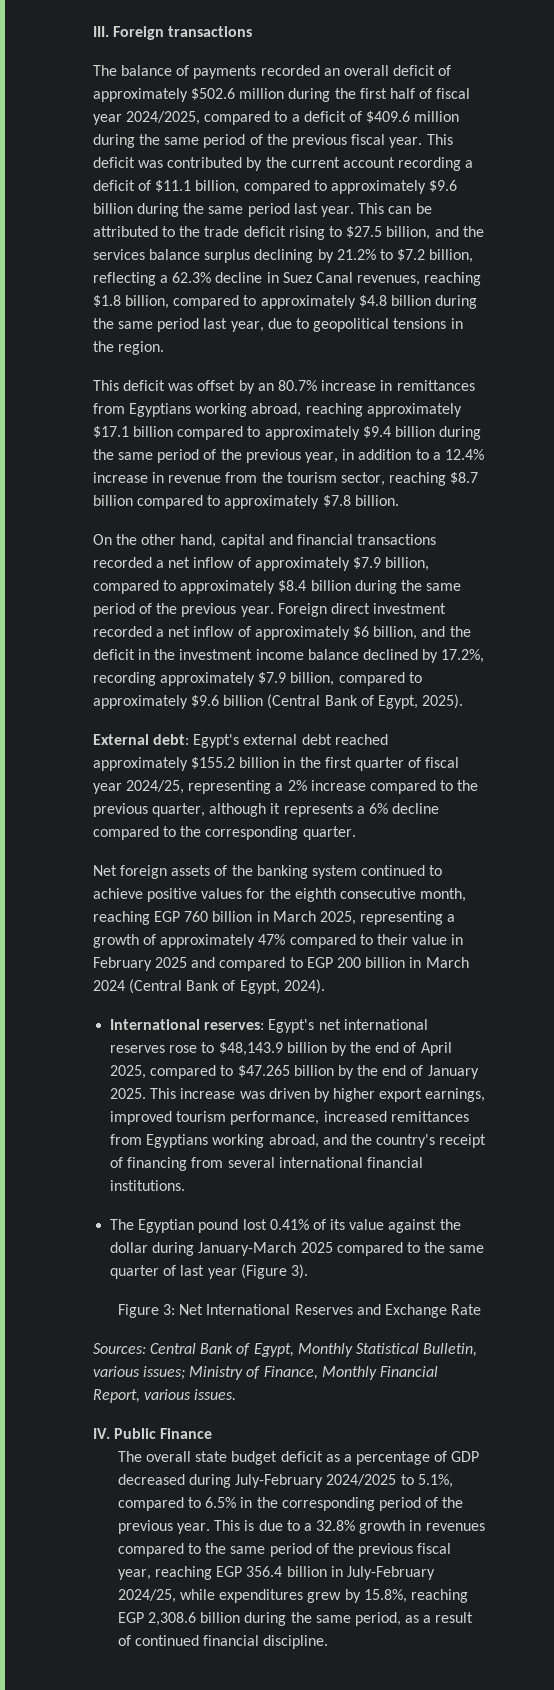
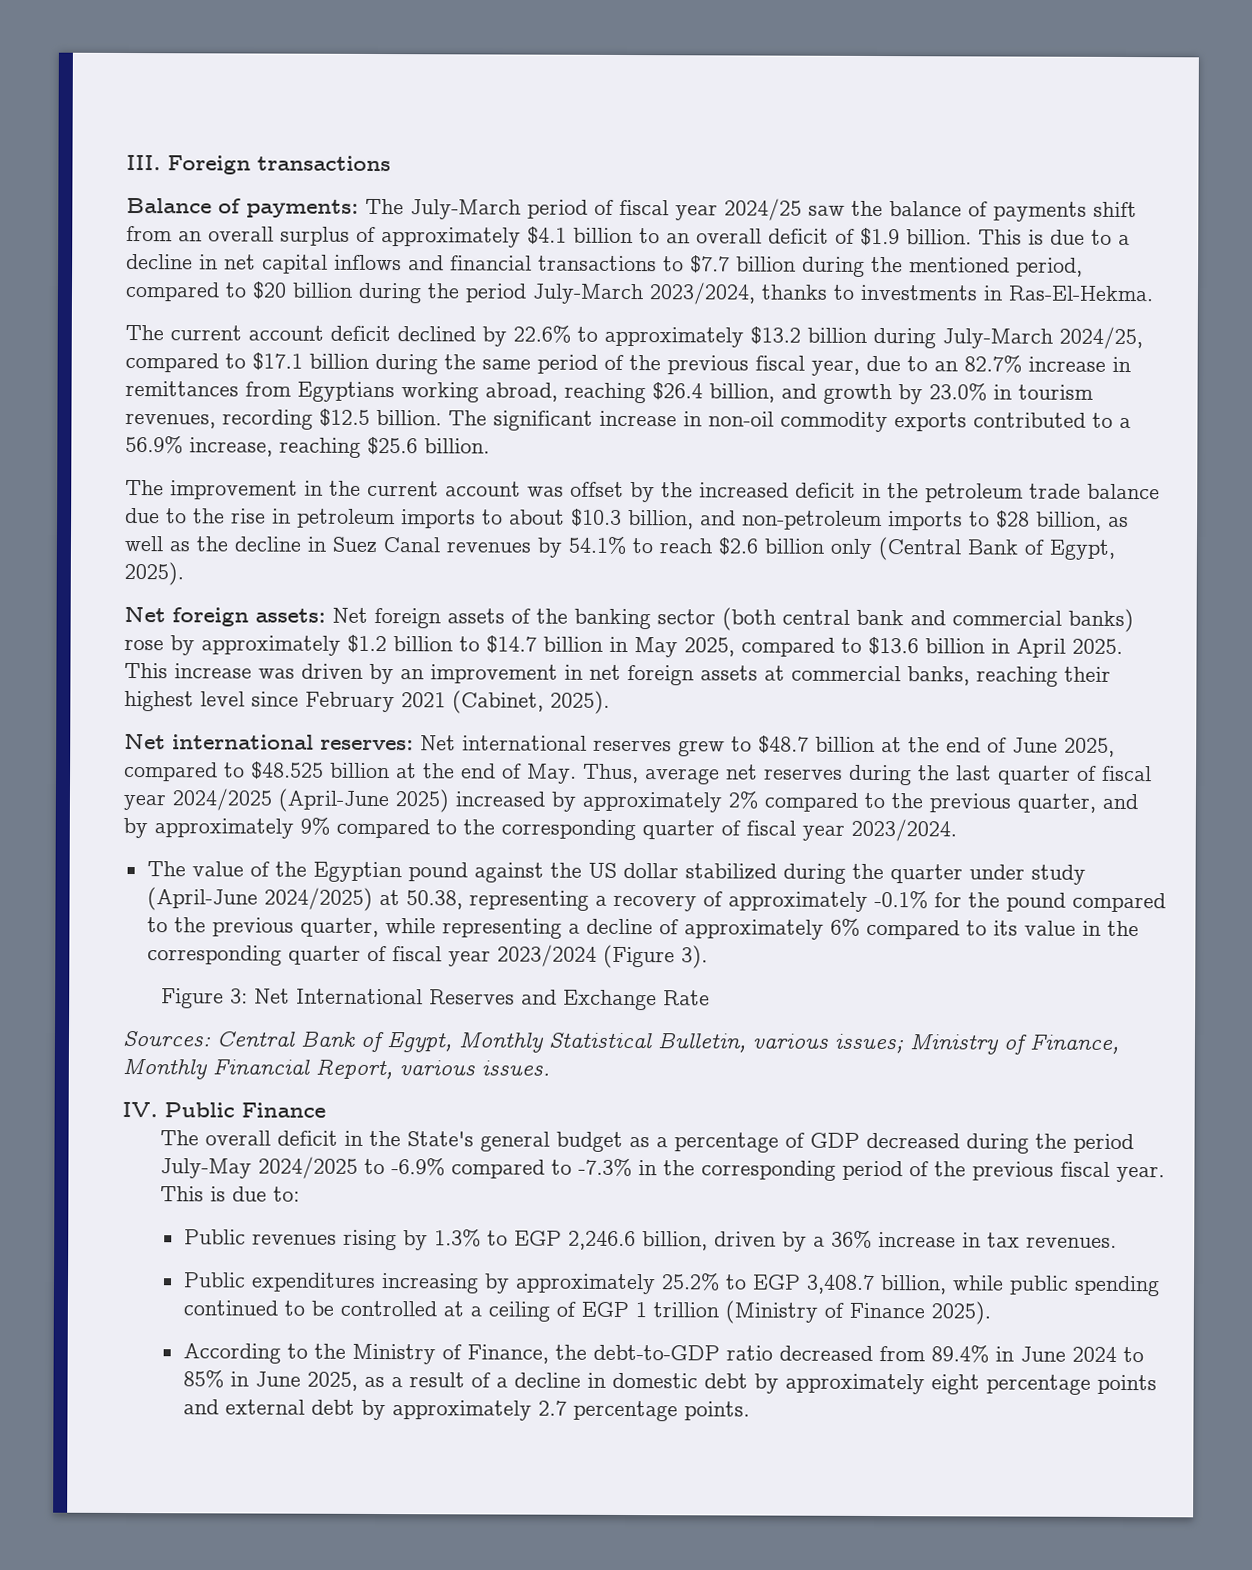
- The balance of payments recorded an overall deficit of approximately $502.6 million during the first half of fiscal year 2024/2025, compared to a deficit of $409.6 million during the same period of the previous fiscal year. This deficit was contributed by the current account recording a deficit of $11.1 billion, compared to approximately $9.6 billion during the same period last year. This can be attributed to the trade deficit rising to $27.5 billion, and the services balance surplus declining by 21.2% to $7.2 billion, reflecting a 62.3% decline in Suez Canal revenues, reaching $1.8 billion, compared to approximately $4.8 billion during the same period last year, due to geopolitical tensions in the region.
- This deficit was offset by an 80.7% increase in remittances from Egyptians working abroad, reaching approximately $17.1 billion compared to approximately $9.4 billion during the same period of the previous year, in addition to a 12.4% increase in revenue from the tourism sector, reaching $8.7 billion compared to approximately $7.8 billion.
- On the other hand, capital and financial transactions recorded a net inflow of approximately $7.9 billion, compared to approximately $8.4 billion during the same period of the previous year. Foreign direct investment recorded a net inflow of approximately $6 billion, and the deficit in the investment income balance declined by 17.2%, recording approximately $7.9 billion, compared to approximately $9.6 billion (Central Bank of Egypt, 2025).
+ Balance of payments: The July-March period of fiscal year 2024/25 saw the balance of payments shift from an overall surplus of approximately $4.1 billion to an overall deficit of $1.9 billion. This is due to a decline in net capital inflows and financial transactions to $7.7 billion during the mentioned period, compared to $20 billion during the period July-March 2023/2024, thanks to investments in Ras-El-Hekma.
+ The current account deficit declined by 22.6% to approximately $13.2 billion during July-March 2024/25, compared to $17.1 billion during the same period of the previous fiscal year, due to an 82.7% increase in remittances from Egyptians working abroad, reaching $26.4 billion, and growth by 23.0% in tourism revenues, recording $12.5 billion. The significant increase in non-oil commodity exports contributed to a 56.9% increase, reaching $25.6 billion.
+ The improvement in the current account was offset by the increased deficit in the petroleum trade balance due to the rise in petroleum imports to about $10.3 billion, and non-petroleum imports to $28 billion, as well as the decline in Suez Canal revenues by 54.1% to reach $2.6 billion only (Central Bank of Egypt, 2025).
- External debt: Egypt's external debt reached approximately $155.2 billion in the first quarter of fiscal year 2024/25, representing a 2% increase compared to the previous quarter, although it represents a 6% decline compared to the corresponding quarter.
- Net foreign assets of the banking system continued to achieve positive values for the eighth consecutive month, reaching EGP 760 billion in March 2025, representing a growth of approximately 47% compared to their value in February 2025 and compared to EGP 200 billion in March 2024 (Central Bank of Egypt, 2024).
- International reserves: Egypt's net international reserves rose to $48,143.9 billion by the end of April 2025, compared to $47.265 billion by the end of January 2025.
+ Net foreign assets: Net foreign assets of the banking sector (both central bank and commercial banks) rose by approximately $1.2 billion to $14.7 billion in May 2025, compared to $13.6 billion in April 2025.
- This increase was driven by higher export earnings, improved tourism performance, increased remittances from Egyptians working abroad, and the country's receipt of financing from several international financial institutions.
- The Egyptian pound lost 0.41% of its value against the dollar during January-March 2025 compared to the same quarter of last year (Figure 3).
+ This increase was driven by an improvement in net foreign assets at commercial banks, reaching their highest level since February 2021 (Cabinet, 2025).
+ Net international reserves: Net international reserves grew to $48.7 billion at the end of June 2025, compared to $48.525 billion at the end of May. Thus, average net reserves during the last quarter of fiscal year 2024/2025 (April-June 2025) increased by approximately 2% compared to the previous quarter, and by approximately 9% compared to the corresponding quarter of fiscal year 2023/2024.
+ The value of the Egyptian pound against the US dollar stabilized during the quarter under study (April-June 2024/2025) at 50.38, representing a recovery of approximately -0.1% for the pound compared to the previous quarter, while representing a decline of approximately 6% compared to its value in the corresponding quarter of fiscal year 2023/2024 (Figure 3).
- The overall state budget deficit as a percentage of GDP decreased during July-February 2024/2025 to 5.1%, compared to 6.5% in the corresponding period of the previous year.
+ The overall deficit in the State's general budget as a percentage of GDP decreased during the period July-May 2024/2025 to -6.9% compared to -7.3% in the corresponding period of the previous fiscal year.
- This is due to a 32.8% growth in revenues compared to the same period of the previous fiscal year, reaching EGP 356.4 billion in July-February 2024/25, while expenditures grew by 15.8%, reaching EGP 2,308.6 billion during the same period, as a result of continued financial discipline.
+ This is due to:
+ Public revenues rising by 1.3% to EGP 2,246.6 billion, driven by a 36% increase in tax revenues.
+ Public expenditures increasing by approximately 25.2% to EGP 3,408.7 billion, while public spending continued to be controlled at a ceiling of EGP 1 trillion (Ministry of Finance 2025).
+ According to the Ministry of Finance, the debt-to-GDP ratio decreased from 89.4% in June 2024 to 85% in June 2025, as a result of a decline in domestic debt by approximately eight percentage points and external debt by approximately 2.7 percentage points.

